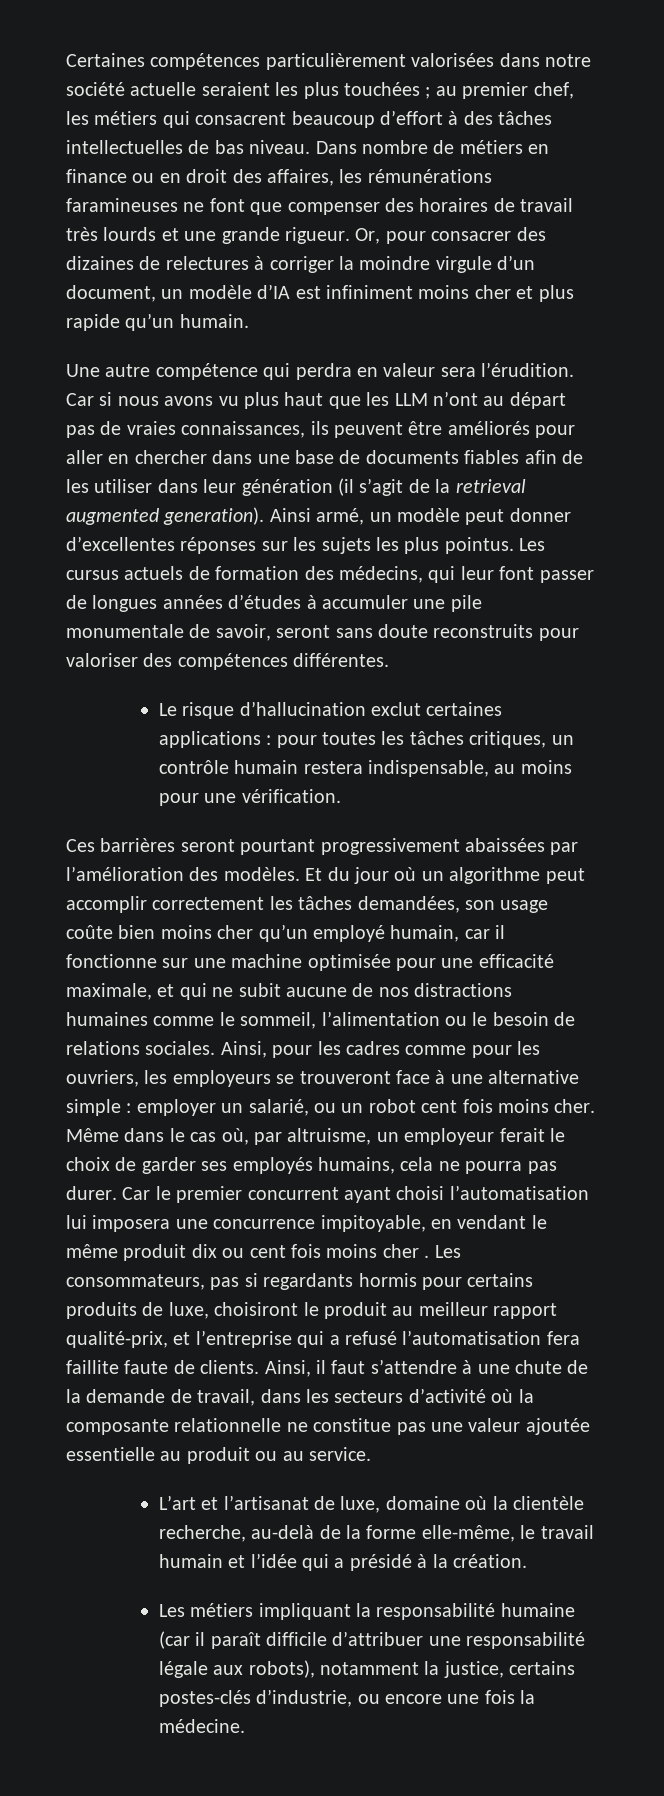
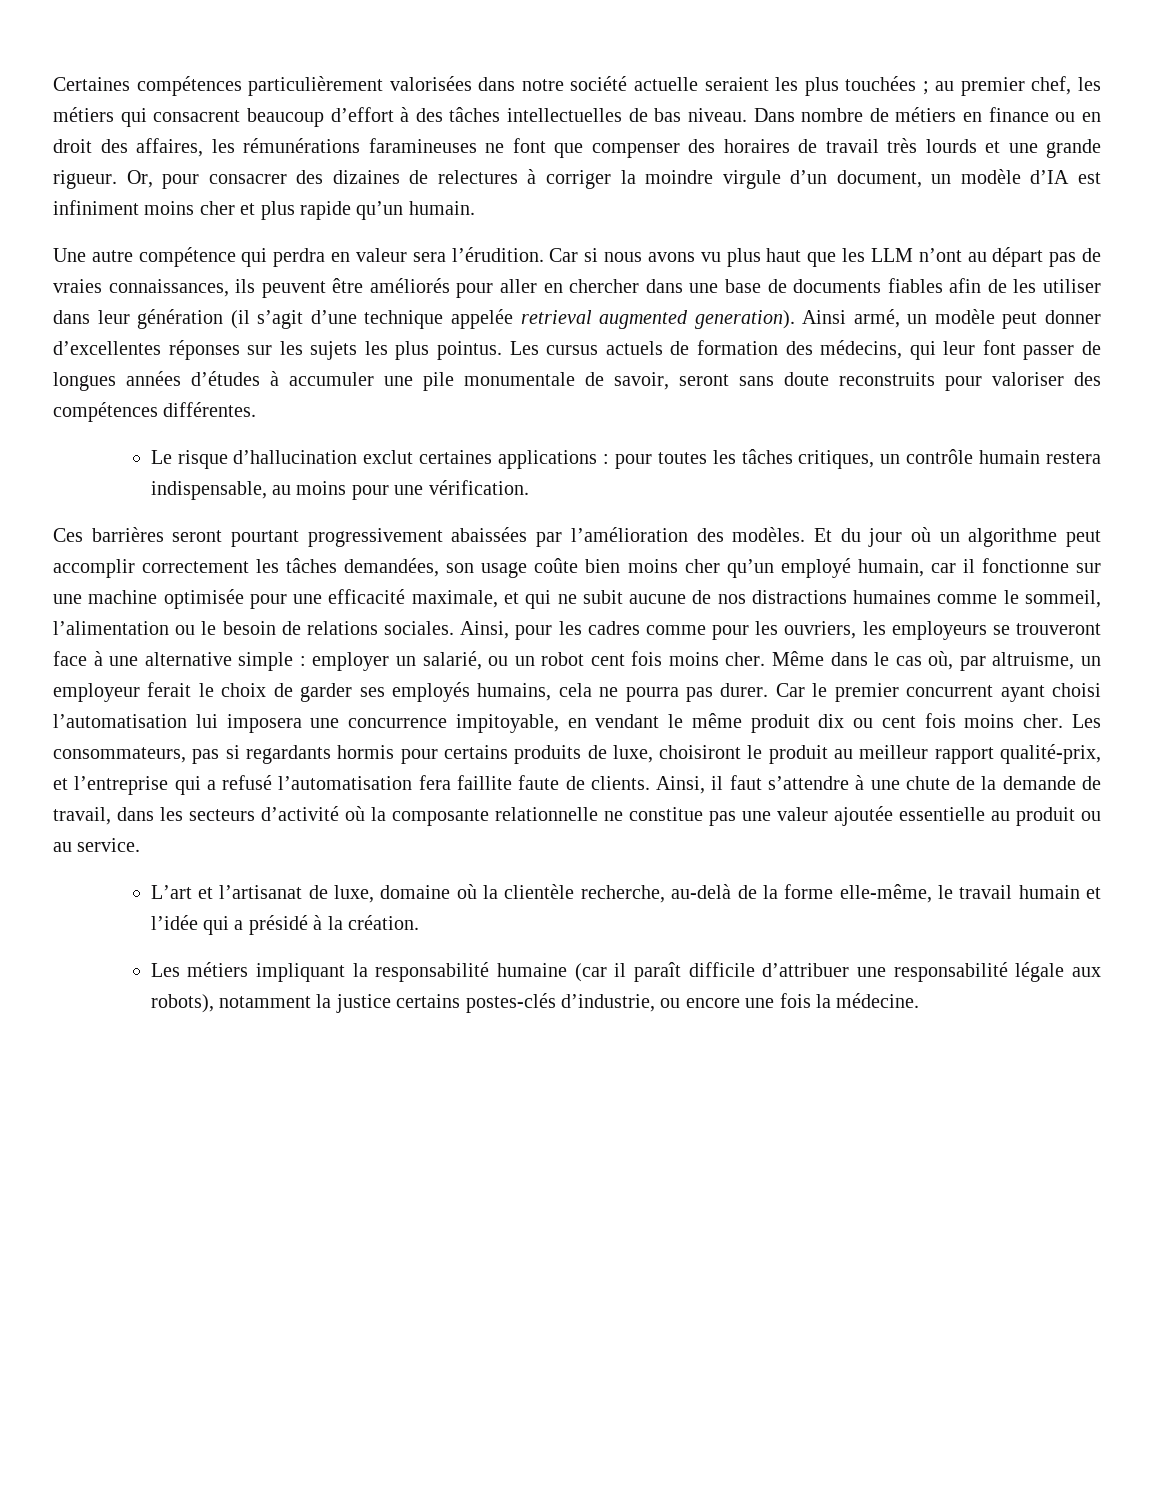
- Car si nous avons vu plus haut que les LLM n’ont au départ pas de vraies connaissances, ils peuvent être améliorés pour aller en chercher dans une base de documents fiables afin de les utiliser dans leur génération (il s’agit de la retrieval augmented generation).
+ Car si nous avons vu plus haut que les LLM n’ont au départ pas de vraies connaissances, ils peuvent être améliorés pour aller en chercher dans une base de documents fiables afin de les utiliser dans leur génération (il s’agit d’une technique appelée retrieval augmented generation).
- Car le premier concurrent ayant choisi l’automatisation lui imposera une concurrence impitoyable, en vendant le même produit dix ou cent fois moins cher .
+ Car le premier concurrent ayant choisi l’automatisation lui imposera une concurrence impitoyable, en vendant le même produit dix ou cent fois moins cher.
- Les métiers impliquant la responsabilité humaine (car il paraît difficile d’attribuer une responsabilité légale aux robots), notamment la justice, certains postes-clés d’industrie, ou encore une fois la médecine.
+ Les métiers impliquant la responsabilité humaine (car il paraît difficile d’attribuer une responsabilité légale aux robots), notamment la justice certains postes-clés d’industrie, ou encore une fois la médecine.

